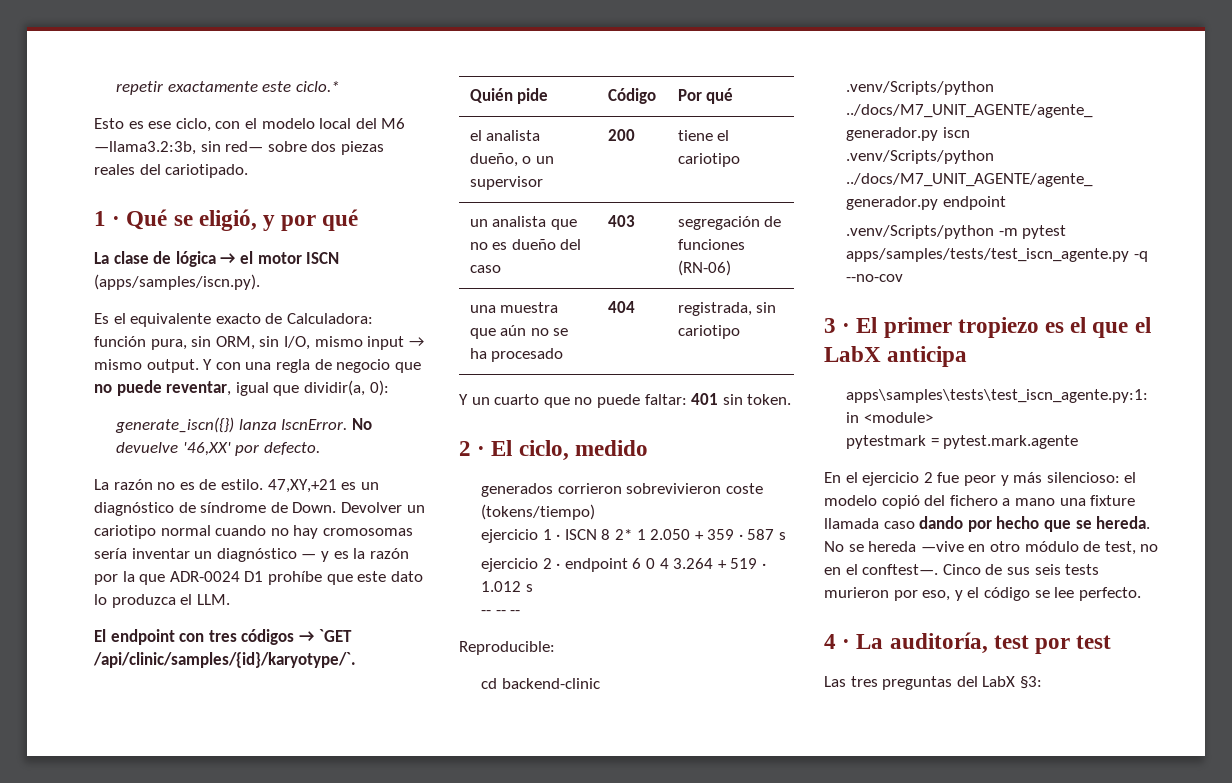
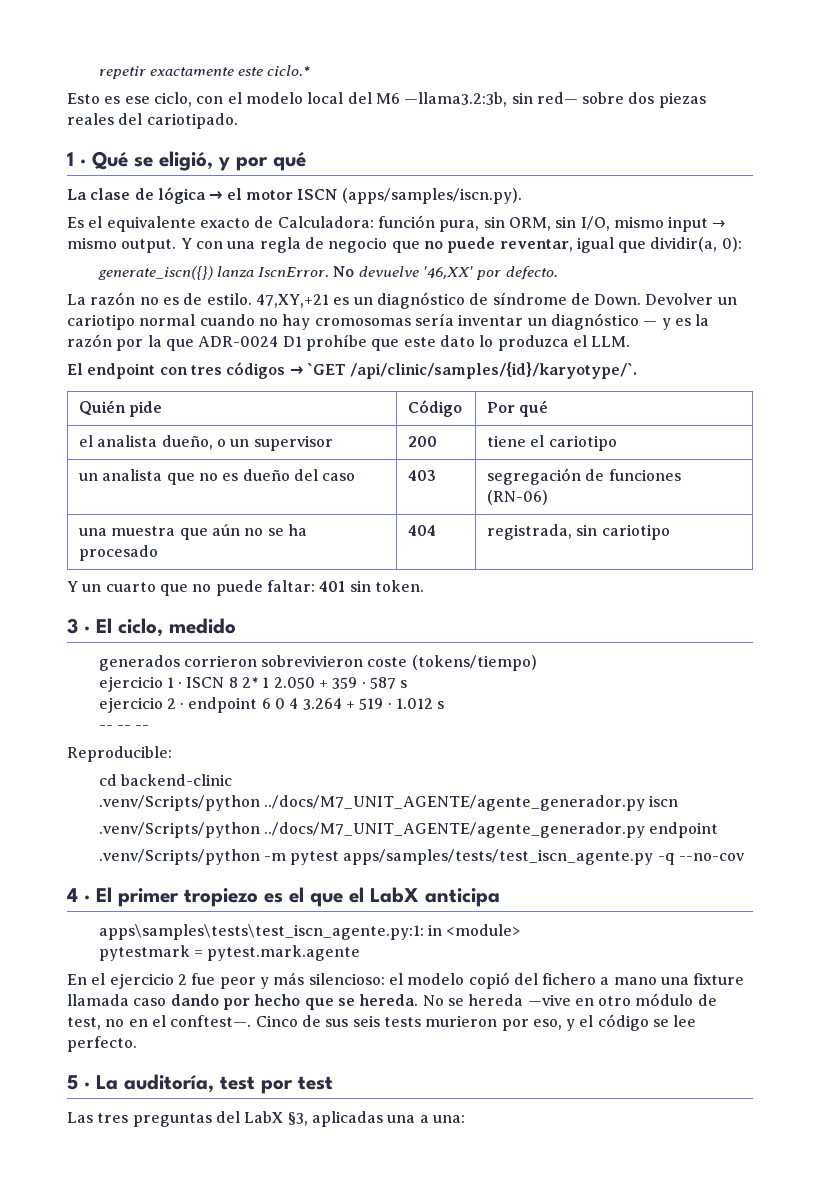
- 2 · El ciclo, medido
+ 3 · El ciclo, medido
- 3 · El primer tropiezo es el que el LabX anticipa
+ 4 · El primer tropiezo es el que el LabX anticipa
- 4 · La auditoría, test por test
+ 5 · La auditoría, test por test
- Las tres preguntas del LabX §3:
+ Las tres preguntas del LabX §3, aplicadas una a una:

